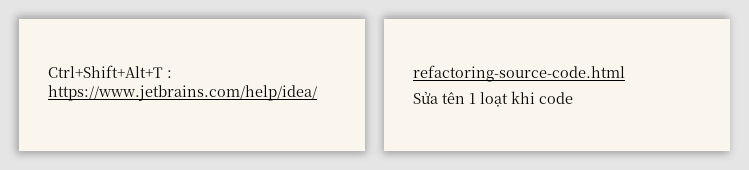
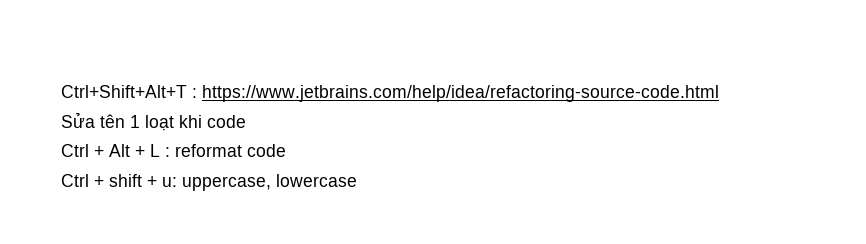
+ Ctrl + Alt + L : reformat code
+ Ctrl + shift + u: uppercase, lowercase

